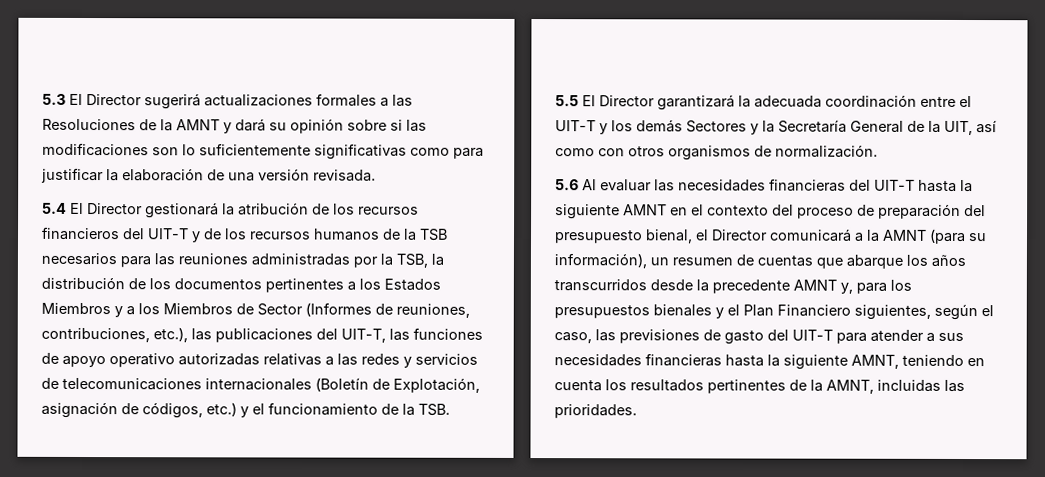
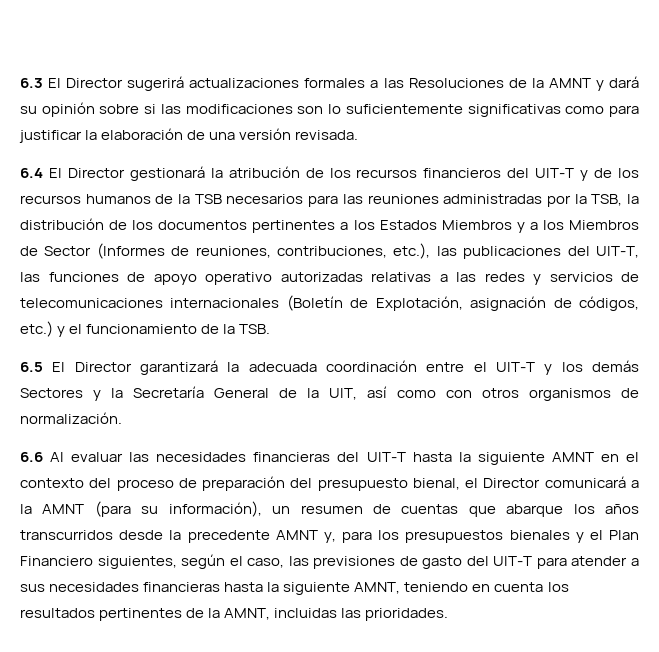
- 5.3 El Director sugerirá actualizaciones formales a las Resoluciones de la AMNT y dará su opinión sobre si las modificaciones son lo suficientemente significativas como para justificar la elaboración de una versión revisada.
+ 6.3 El Director sugerirá actualizaciones formales a las Resoluciones de la AMNT y dará su opinión sobre si las modificaciones son lo suficientemente significativas como para justificar la elaboración de una versión revisada.
- 5.4 El Director gestionará la atribución de los recursos financieros del UIT-T y de los recursos humanos de la TSB necesarios para las reuniones administradas por la TSB, la distribución de los documentos pertinentes a los Estados Miembros y a los Miembros de Sector (Informes de reuniones, contribuciones, etc.), las publicaciones del UIT-T, las funciones de apoyo operativo autorizadas relativas a las redes y servicios de telecomunicaciones internacionales (Boletín de Explotación, asignación de códigos, etc.) y el funcionamiento de la TSB.
+ 6.4 El Director gestionará la atribución de los recursos financieros del UIT-T y de los recursos humanos de la TSB necesarios para las reuniones administradas por la TSB, la distribución de los documentos pertinentes a los Estados Miembros y a los Miembros de Sector (Informes de reuniones, contribuciones, etc.), las publicaciones del UIT-T, las funciones de apoyo operativo autorizadas relativas a las redes y servicios de telecomunicaciones internacionales (Boletín de Explotación, asignación de códigos, etc.) y el funcionamiento de la TSB.
- 5.5 El Director garantizará la adecuada coordinación entre el UIT-T y los demás Sectores y la Secretaría General de la UIT, así como con otros organismos de normalización.
+ 6.5 El Director garantizará la adecuada coordinación entre el UIT-T y los demás Sectores y la Secretaría General de la UIT, así como con otros organismos de normalización.
- 5.6 Al evaluar las necesidades financieras del UIT-T hasta la siguiente AMNT en el contexto del proceso de preparación del presupuesto bienal, el Director comunicará a la AMNT (para su información), un resumen de cuentas que abarque los años transcurridos desde la precedente AMNT y, para los presupuestos bienales y el Plan Financiero siguientes, según el caso, las previsiones de gasto del UIT-T para atender a sus necesidades financieras hasta la siguiente AMNT, teniendo en cuenta los resultados pertinentes de la AMNT, incluidas las prioridades.
+ 6.6 Al evaluar las necesidades financieras del UIT-T hasta la siguiente AMNT en el contexto del proceso de preparación del presupuesto bienal, el Director comunicará a la AMNT (para su información), un resumen de cuentas que abarque los años transcurridos desde la precedente AMNT y, para los presupuestos bienales y el Plan Financiero siguientes, según el caso, las previsiones de gasto del UIT-T para atender a sus necesidades financieras hasta la siguiente AMNT, teniendo en cuenta los resultados pertinentes de la AMNT, incluidas las prioridades.

